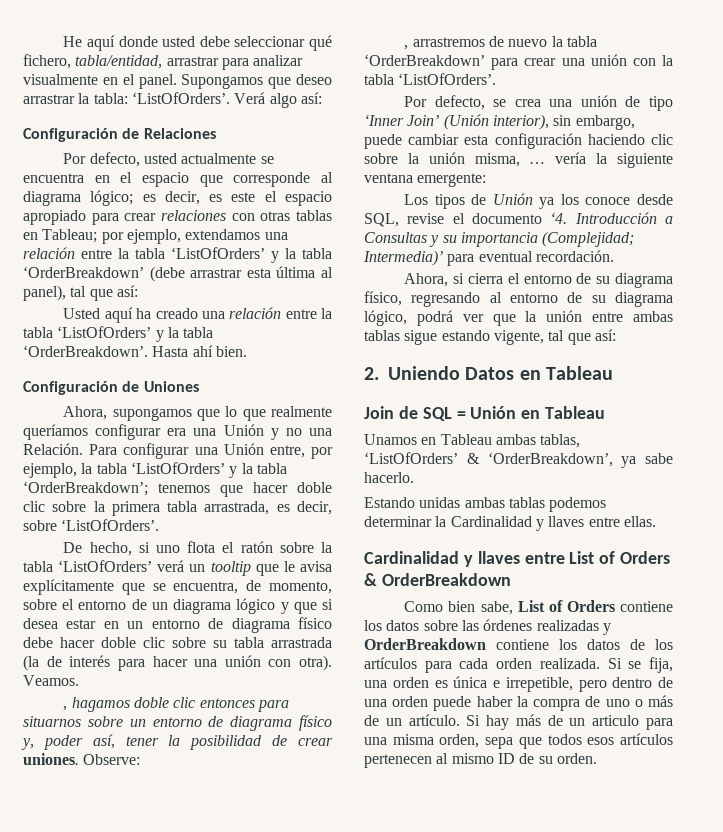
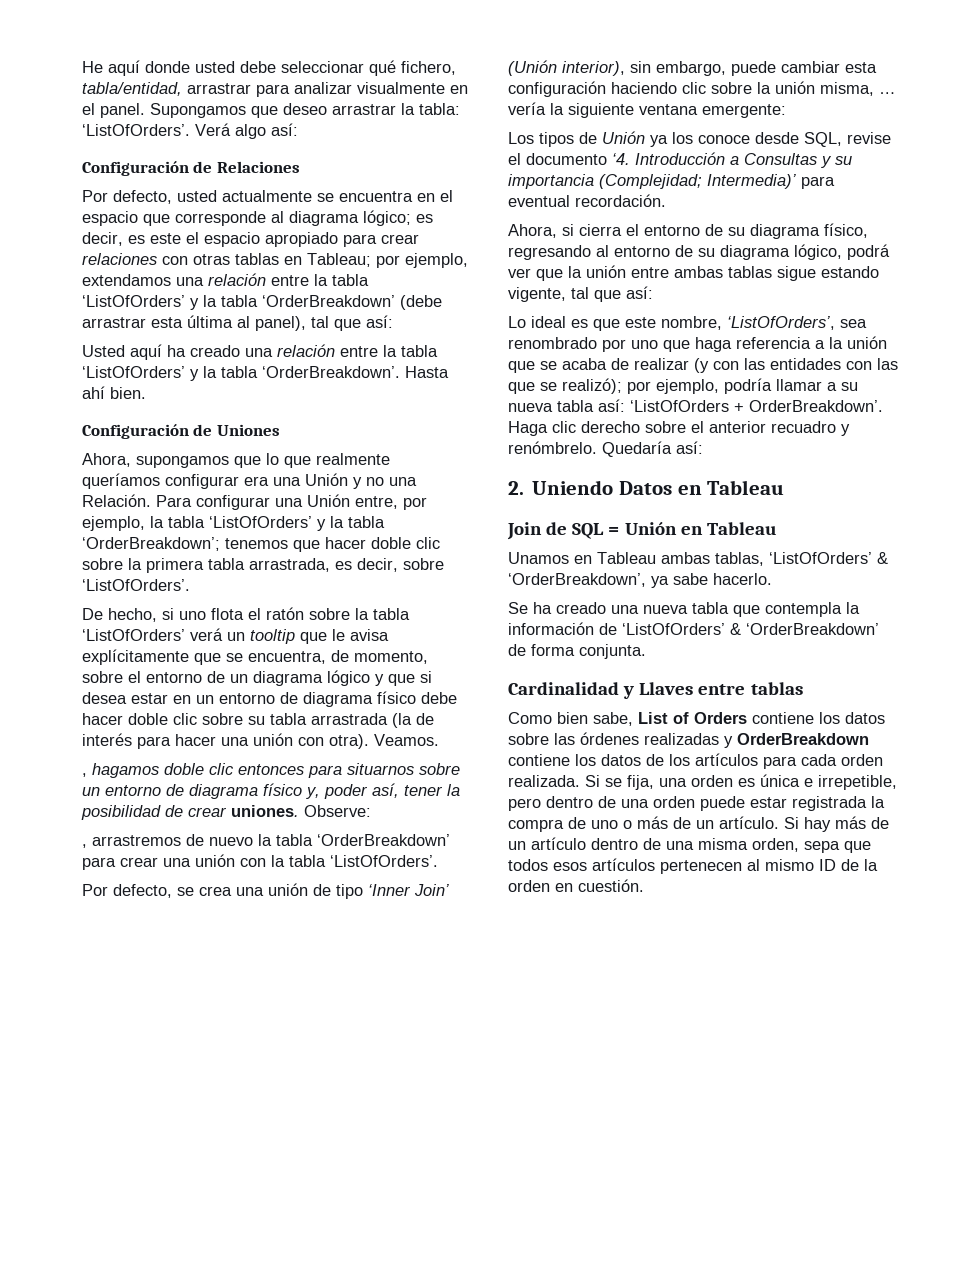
+ Lo ideal es que este nombre, ‘ListOfOrders’, sea renombrado por uno que haga referencia a la unión que se acaba de realizar (y con las entidades con las que se realizó); por ejemplo, podría llamar a su nueva tabla así: ‘ListOfOrders + OrderBreakdown’. Haga clic derecho sobre el anterior recuadro y renómbrelo. Quedaría así:
- Estando unidas ambas tablas podemos determinar la Cardinalidad y llaves entre ellas.
- Cardinalidad y llaves entre List of Orders & OrderBreakdown
+ Se ha creado una nueva tabla que contempla la información de ‘ListOfOrders’ & ‘OrderBreakdown’ de forma conjunta.
+ Cardinalidad y Llaves entre tablas
- Si se fija, una orden es única e irrepetible, pero dentro de una orden puede haber la compra de uno o más de un artículo.
+ Si se fija, una orden es única e irrepetible, pero dentro de una orden puede estar registrada la compra de uno o más de un artículo.
- Si hay más de un articulo para una misma orden, sepa que todos esos artículos pertenecen al mismo ID de su orden.
+ Si hay más de un artículo dentro de una misma orden, sepa que todos esos artículos pertenecen al mismo ID de la orden en cuestión.

